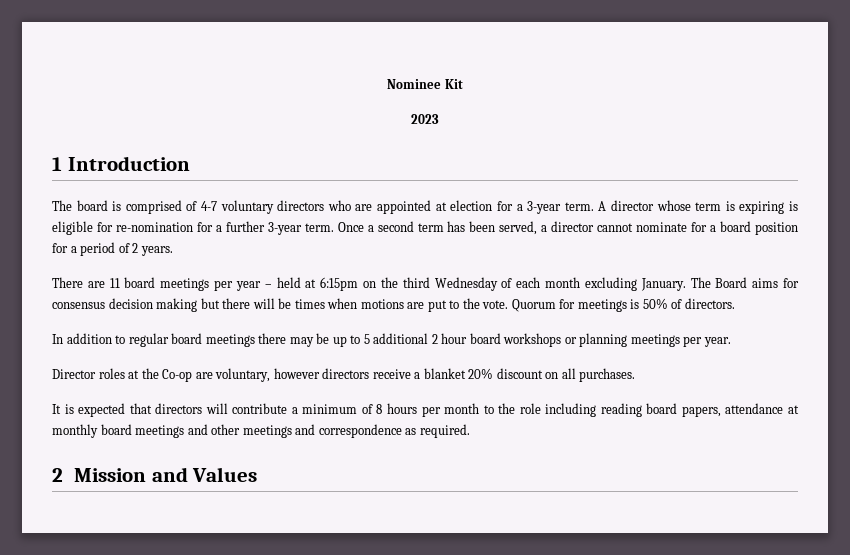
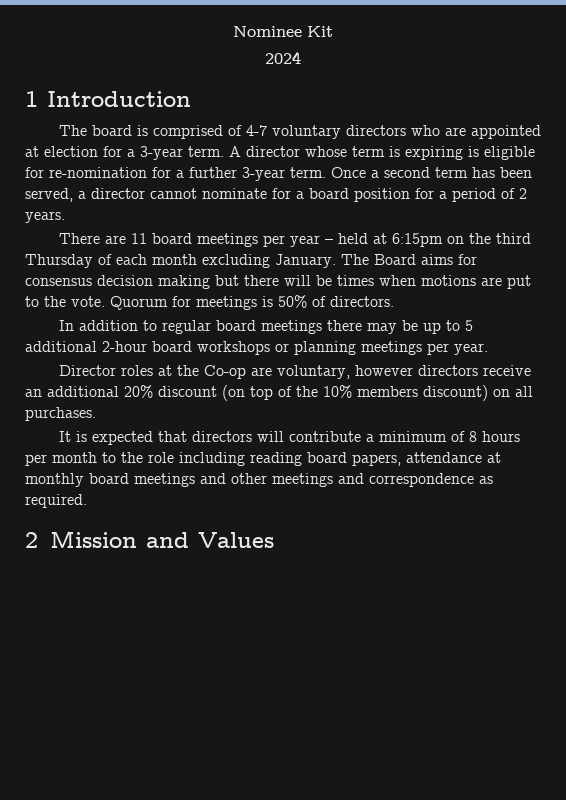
- 2023
+ 2024
- There are 11 board meetings per year – held at 6:15pm on the third Wednesday of each month excluding January.
+ There are 11 board meetings per year – held at 6:15pm on the third Thursday of each month excluding January.
- In addition to regular board meetings there may be up to 5 additional 2 hour board workshops or planning meetings per year.
+ In addition to regular board meetings there may be up to 5 additional 2-hour board workshops or planning meetings per year.
- Director roles at the Co-op are voluntary, however directors receive a blanket 20% discount on all purchases.
+ Director roles at the Co-op are voluntary, however directors receive an additional 20% discount (on top of the 10% members discount) on all purchases.

